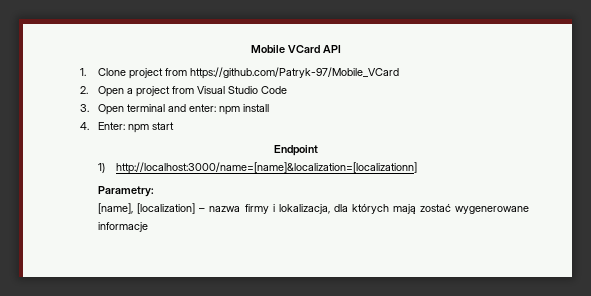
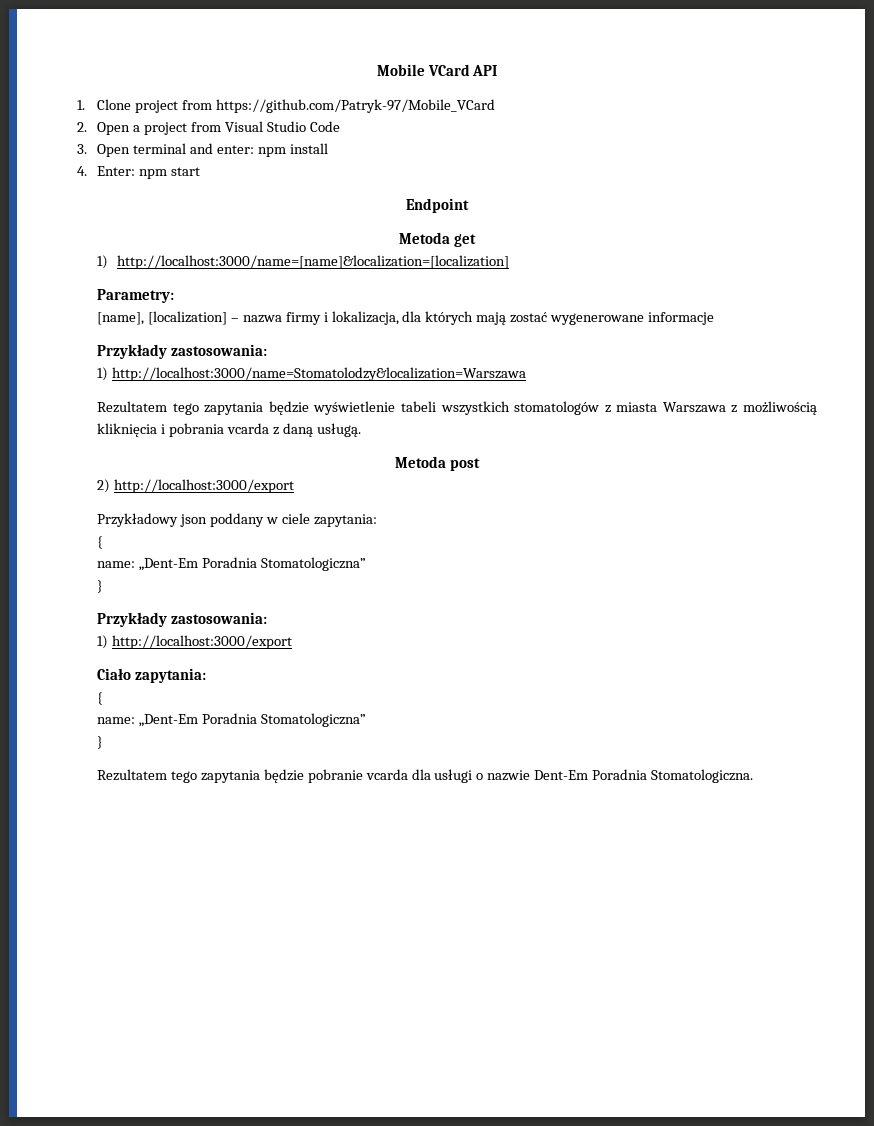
- 1) http://localhost:3000/name=[name]&localization=[localizationn]
+ Metoda get
+ 1) http://localhost:3000/name=[name]&localization=[localization]
  [name], [localization] – nazwa firmy i lokalizacja, dla których mają zostać wygenerowane informacje
+ Przykłady zastosowania:
+ 1) http://localhost:3000/name=Stomatolodzy&localization=Warszawa
+ Rezultatem tego zapytania będzie wyświetlenie tabeli wszystkich stomatologów z miasta Warszawa z możliwością kliknięcia i pobrania vcarda z daną usługą.
+ Metoda post
+ 2) http://localhost:3000/export
+ Przykładowy json poddany w ciele zapytania:
+ {
+ name: „Dent-Em Poradnia Stomatologiczna”
+ }
+ Przykłady zastosowania:
+ 1) http://localhost:3000/export
+ Ciało zapytania:
+ {
+ name: „Dent-Em Poradnia Stomatologiczna”
+ }
+ Rezultatem tego zapytania będzie pobranie vcarda dla usługi o nazwie Dent-Em Poradnia Stomatologiczna.

